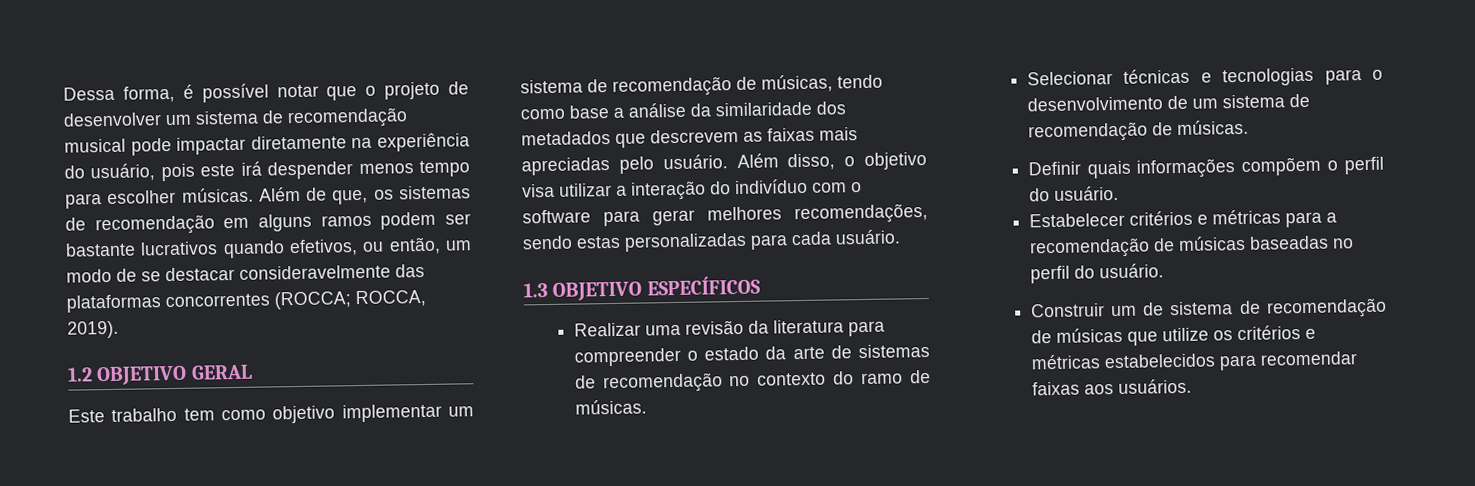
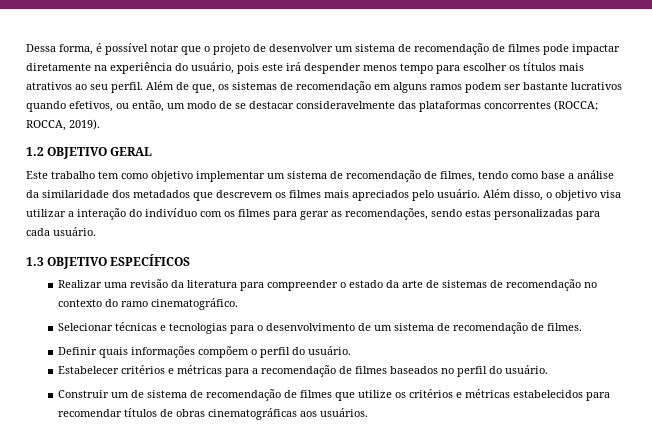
- Dessa forma, é possível notar que o projeto de desenvolver um sistema de recomendação musical pode impactar diretamente na experiência do usuário, pois este irá despender menos tempo para escolher músicas.
+ Dessa forma, é possível notar que o projeto de desenvolver um sistema de recomendação de filmes pode impactar diretamente na experiência do usuário, pois este irá despender menos tempo para escolher os títulos mais atrativos ao seu perfil.
- Este trabalho tem como objetivo implementar um sistema de recomendação de músicas, tendo como base a análise da similaridade dos metadados que descrevem as faixas mais apreciadas pelo usuário.
+ Este trabalho tem como objetivo implementar um sistema de recomendação de filmes, tendo como base a análise da similaridade dos metadados que descrevem os filmes mais apreciados pelo usuário.
- Além disso, o objetivo visa utilizar a interação do indivíduo com o software para gerar melhores recomendações, sendo estas personalizadas para cada usuário.
+ Além disso, o objetivo visa utilizar a interação do indivíduo com os filmes para gerar as recomendações, sendo estas personalizadas para cada usuário.
- Realizar uma revisão da literatura para compreender o estado da arte de sistemas de recomendação no contexto do ramo de músicas.
+ Realizar uma revisão da literatura para compreender o estado da arte de sistemas de recomendação no contexto do ramo cinematográfico.
- Selecionar técnicas e tecnologias para o desenvolvimento de um sistema de recomendação de músicas.
+ Selecionar técnicas e tecnologias para o desenvolvimento de um sistema de recomendação de filmes.
- Estabelecer critérios e métricas para a recomendação de músicas baseadas no perfil do usuário.
+ Estabelecer critérios e métricas para a recomendação de filmes baseados no perfil do usuário.
- Construir um de sistema de recomendação de músicas que utilize os critérios e métricas estabelecidos para recomendar faixas aos usuários.
+ Construir um de sistema de recomendação de filmes que utilize os critérios e métricas estabelecidos para recomendar títulos de obras cinematográficas aos usuários.

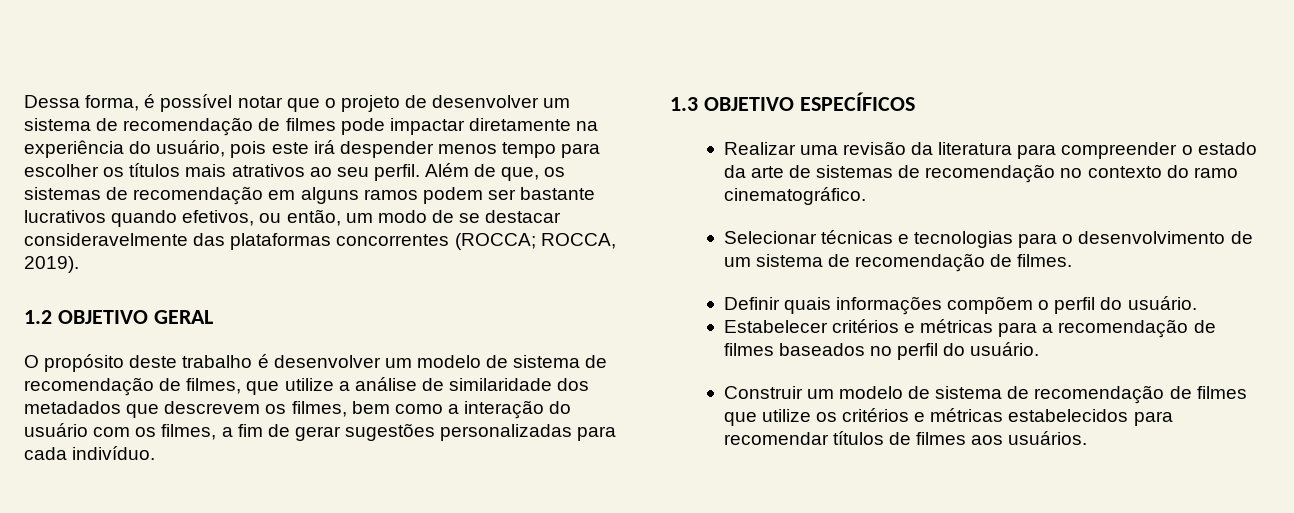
- Este trabalho tem como objetivo implementar um sistema de recomendação de filmes, tendo como base a análise da similaridade dos metadados que descrevem os filmes mais apreciados pelo usuário. Além disso, o objetivo visa utilizar a interação do indivíduo com os filmes para gerar as recomendações, sendo estas personalizadas para cada usuário.
+ O propósito deste trabalho é desenvolver um modelo de sistema de recomendação de filmes, que utilize a análise de similaridade dos metadados que descrevem os filmes, bem como a interação do usuário com os filmes, a fim de gerar sugestões personalizadas para cada indivíduo.
- Construir um de sistema de recomendação de filmes que utilize os critérios e métricas estabelecidos para recomendar títulos de obras cinematográficas aos usuários.
+ Construir um modelo de sistema de recomendação de filmes que utilize os critérios e métricas estabelecidos para recomendar títulos de filmes aos usuários.

